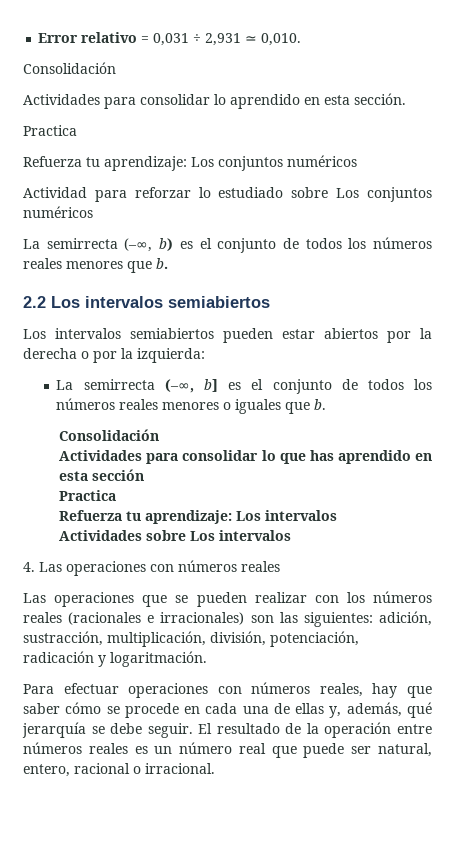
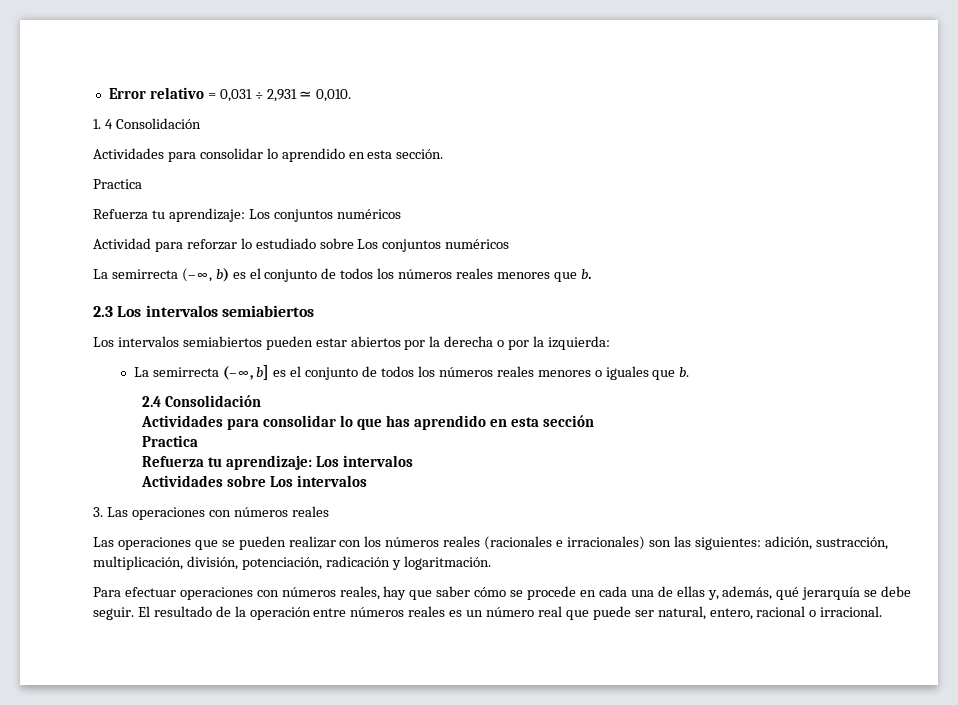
  Error relativo = 0,031 ÷ 2,931 ≃ 0,010.
- Consolidación
+ 1. 4 Consolidación
- 2.2 Los intervalos semiabiertos
+ 2.3 Los intervalos semiabiertos
  La semirrecta (–∞, b] es el conjunto de todos los números reales menores o iguales que b.
- Consolidación
+ 2.4 Consolidación
- 4. Las operaciones con números reales
+ 3. Las operaciones con números reales

